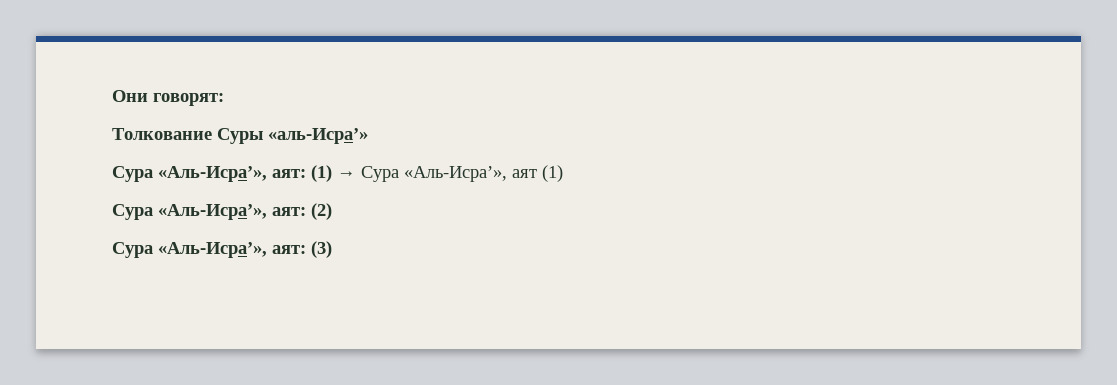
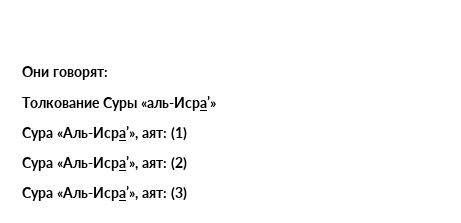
- Сура «Аль-Исра’», аят: (1) → Сура «Аль-Исра’», аят (1)
+ Сура «Аль-Исра’», аят: (1)

